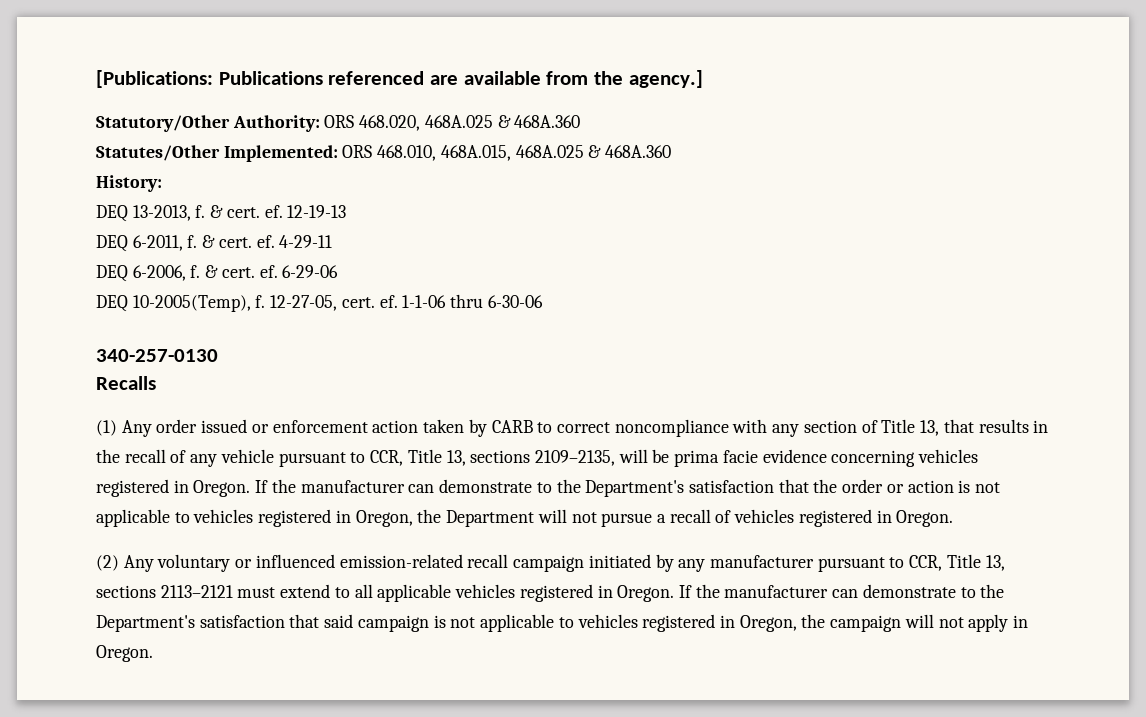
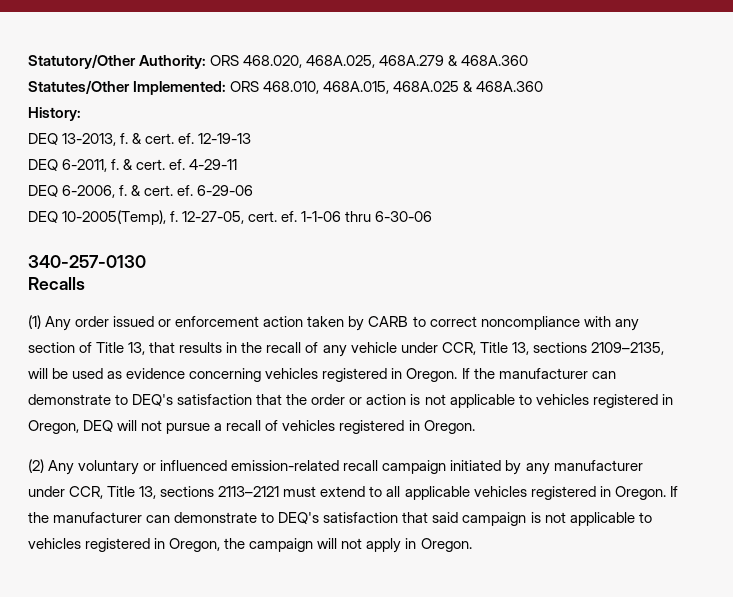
- [Publications: Publications referenced are available from the agency.]
- Statutory/Other Authority: ORS 468.020, 468A.025 & 468A.360
+ Statutory/Other Authority: ORS 468.020, 468A.025, 468A.279 & 468A.360
- (1) Any order issued or enforcement action taken by CARB to correct noncompliance with any section of Title 13, that results in the recall of any vehicle pursuant to CCR, Title 13, sections 2109–2135, will be prima facie evidence concerning vehicles registered in Oregon.
+ (1) Any order issued or enforcement action taken by CARB to correct noncompliance with any section of Title 13, that results in the recall of any vehicle under CCR, Title 13, sections 2109–2135, will be used as evidence concerning vehicles registered in Oregon.
- If the manufacturer can demonstrate to the Department's satisfaction that the order or action is not applicable to vehicles registered in Oregon, the Department will not pursue a recall of vehicles registered in Oregon.
+ If the manufacturer can demonstrate to DEQ's satisfaction that the order or action is not applicable to vehicles registered in Oregon, DEQ will not pursue a recall of vehicles registered in Oregon.
- (2) Any voluntary or influenced emission-related recall campaign initiated by any manufacturer pursuant to CCR, Title 13, sections 2113–2121 must extend to all applicable vehicles registered in Oregon.
+ (2) Any voluntary or influenced emission-related recall campaign initiated by any manufacturer under CCR, Title 13, sections 2113–2121 must extend to all applicable vehicles registered in Oregon.
- If the manufacturer can demonstrate to the Department's satisfaction that said campaign is not applicable to vehicles registered in Oregon, the campaign will not apply in Oregon.
+ If the manufacturer can demonstrate to DEQ's satisfaction that said campaign is not applicable to vehicles registered in Oregon, the campaign will not apply in Oregon.

